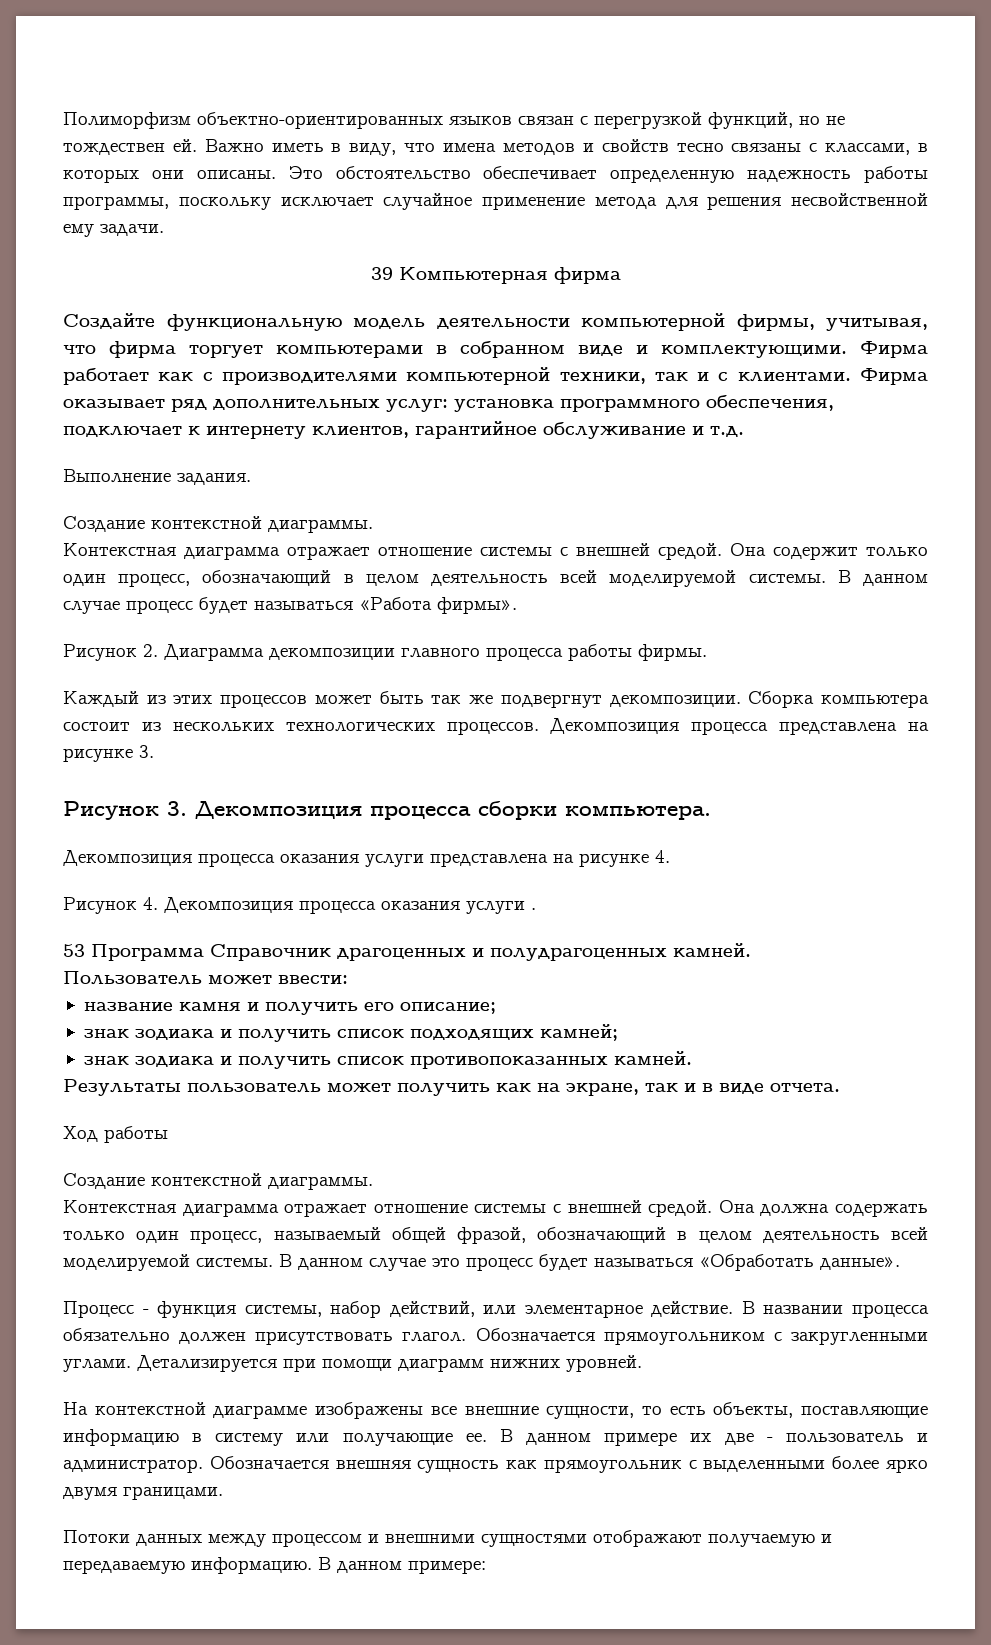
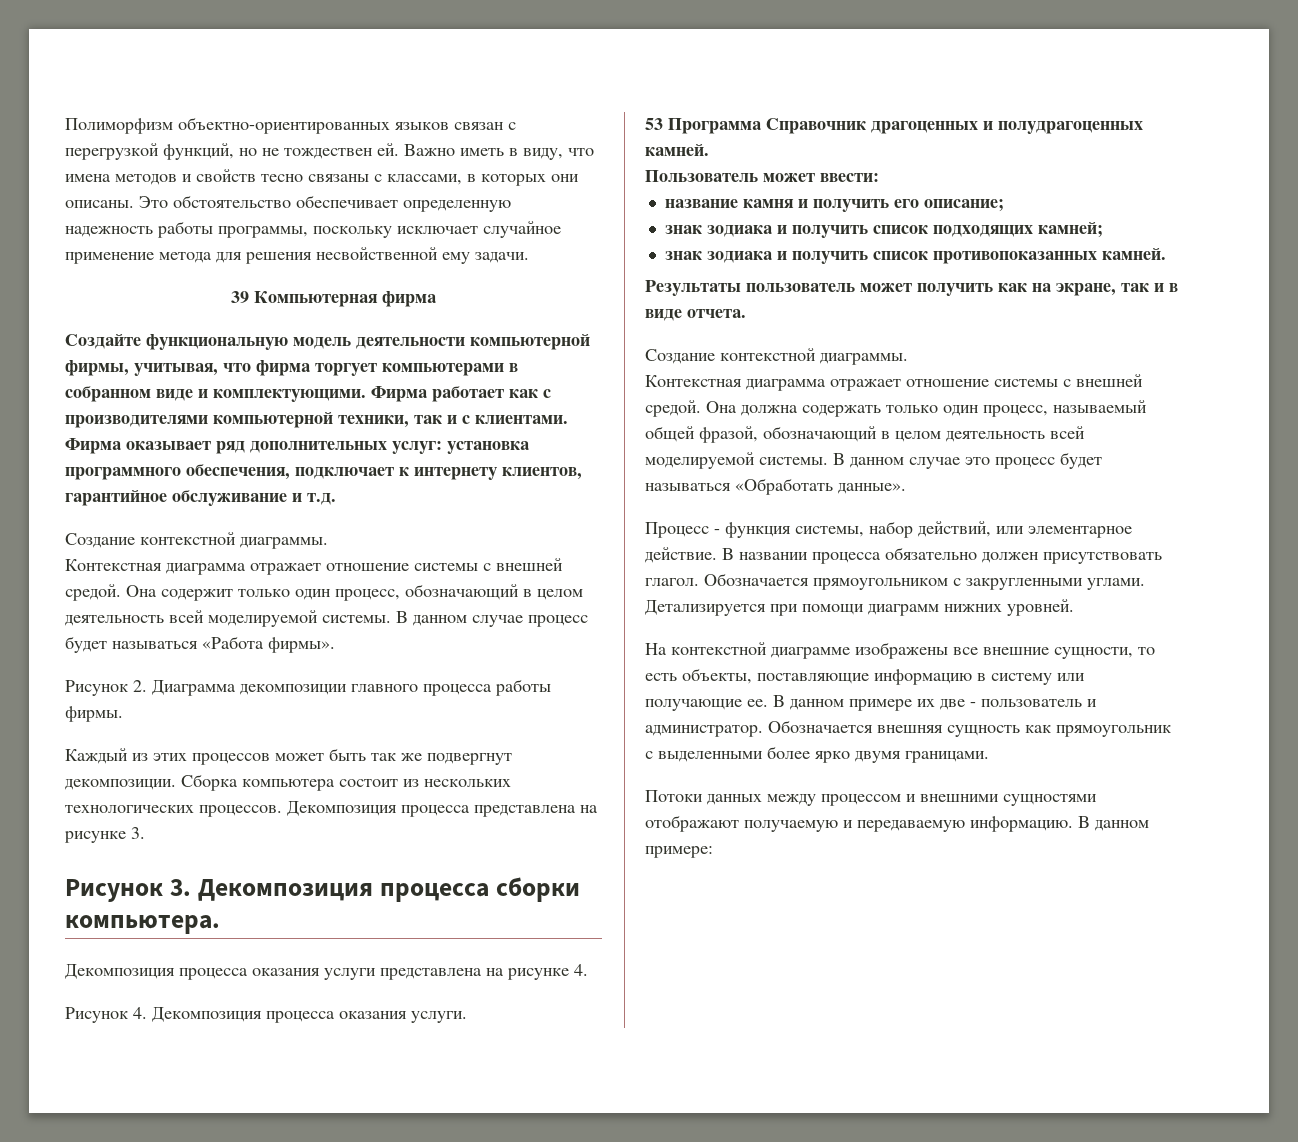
- Выполнение задания.
- Рисунок 4. Декомпозиция процесса оказания услуги .
+ Рисунок 4. Декомпозиция процесса оказания услуги.
- Ход работы

